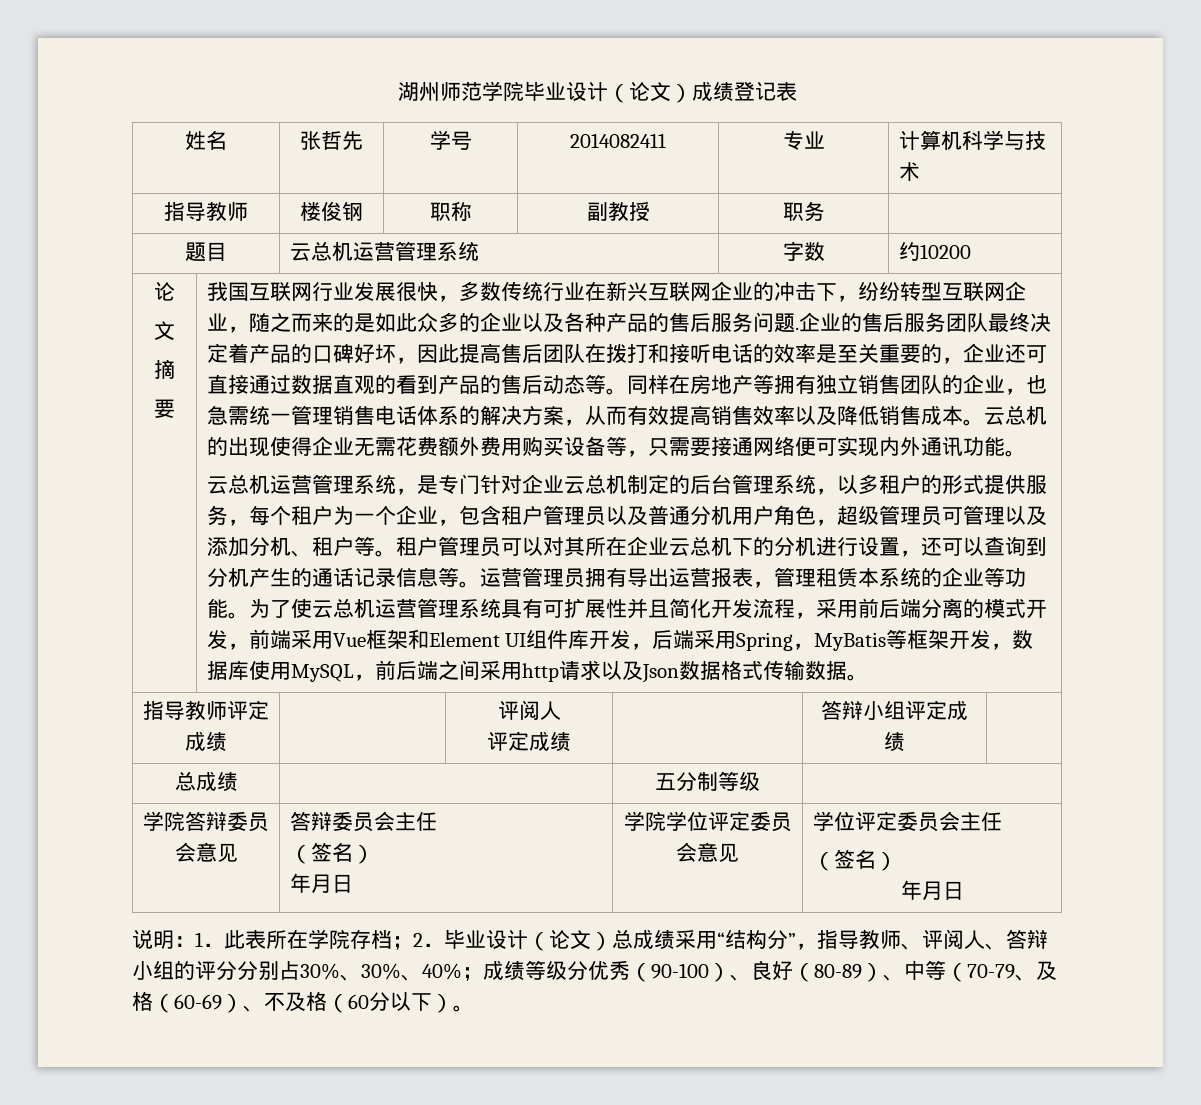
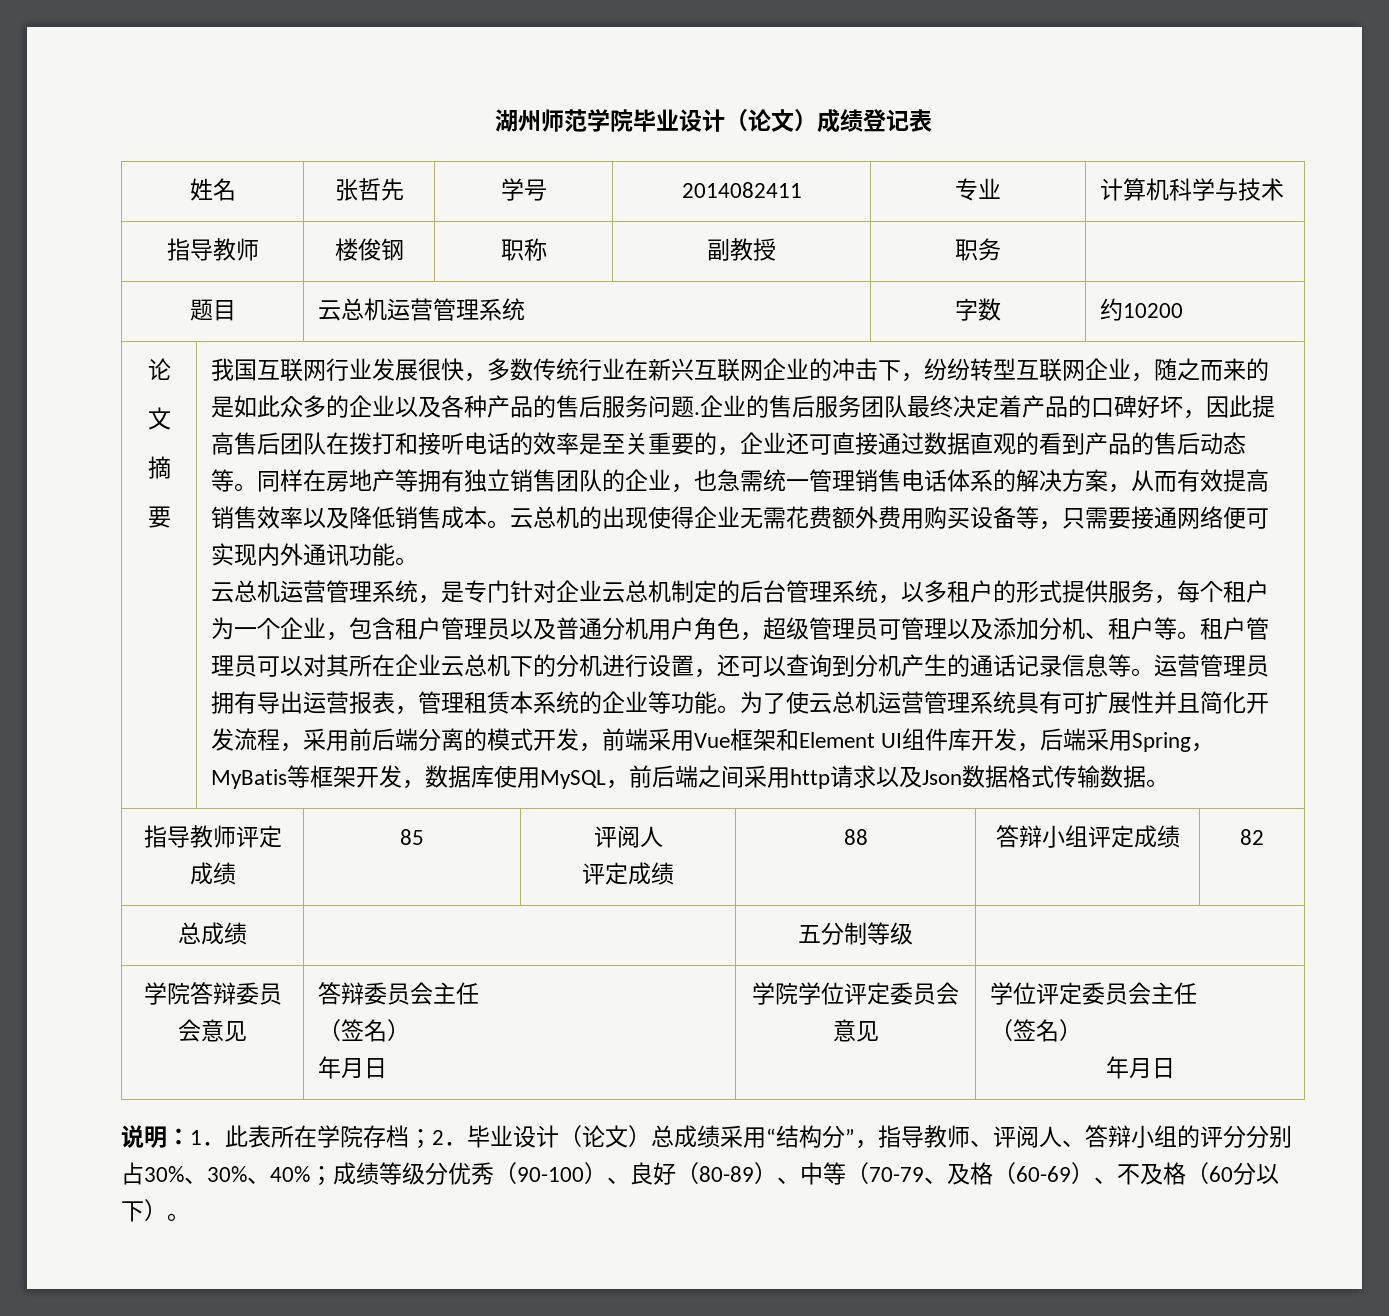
- 指导教师评定成绩 | | 评阅人
- 评定成绩 | | 答辩小组评定成绩 |
+ 指导教师评定成绩 | 85 | 评阅人
+ 评定成绩 | 88 | 答辩小组评定成绩 | 82

